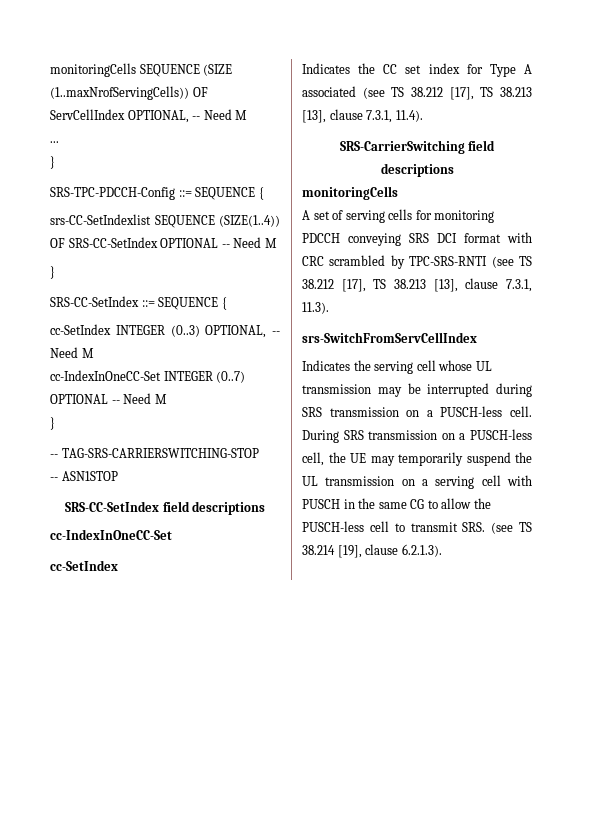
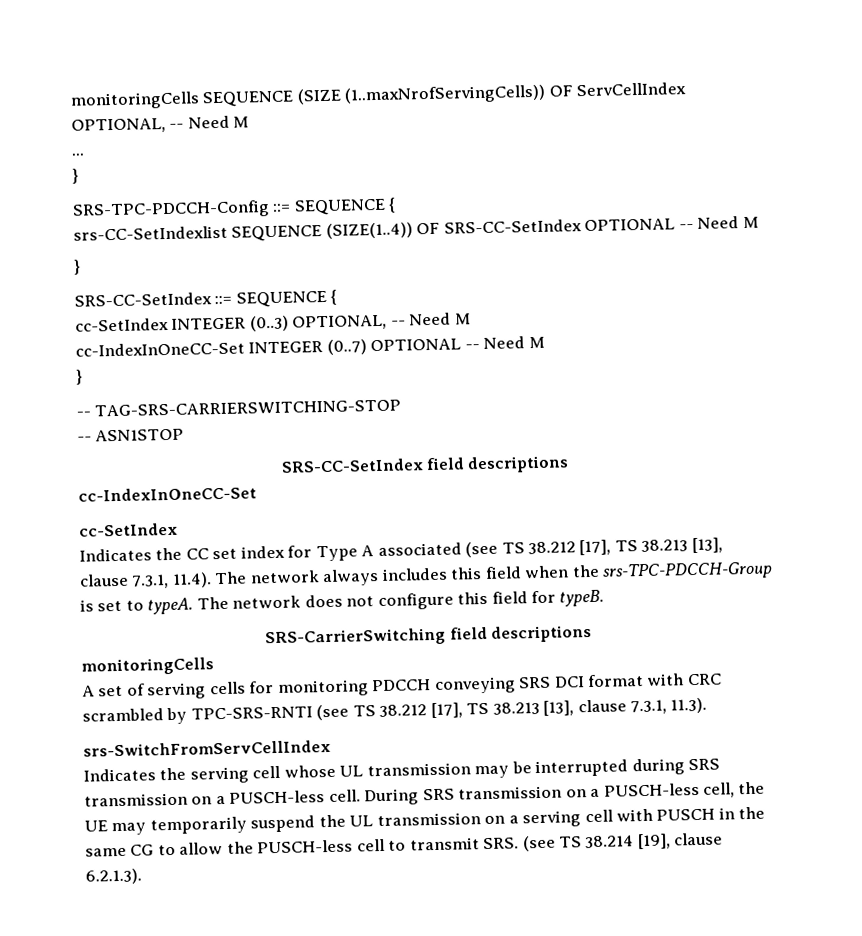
- Indicates the CC set index for Type A associated (see TS 38.212 [17], TS 38.213 [13], clause 7.3.1, 11.4).
+ Indicates the CC set index for Type A associated (see TS 38.212 [17], TS 38.213 [13], clause 7.3.1, 11.4). The network always includes this field when the srs-TPC-PDCCH-Group is set to typeA. The network does not configure this field for typeB.

